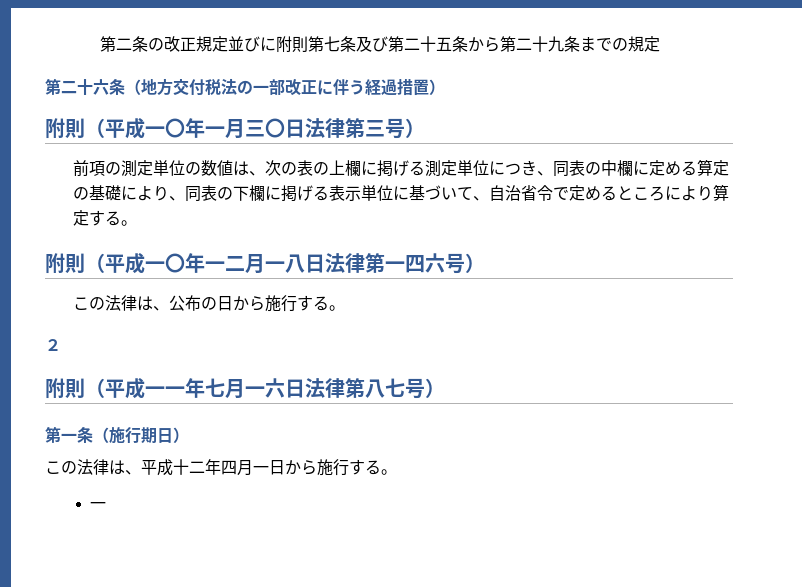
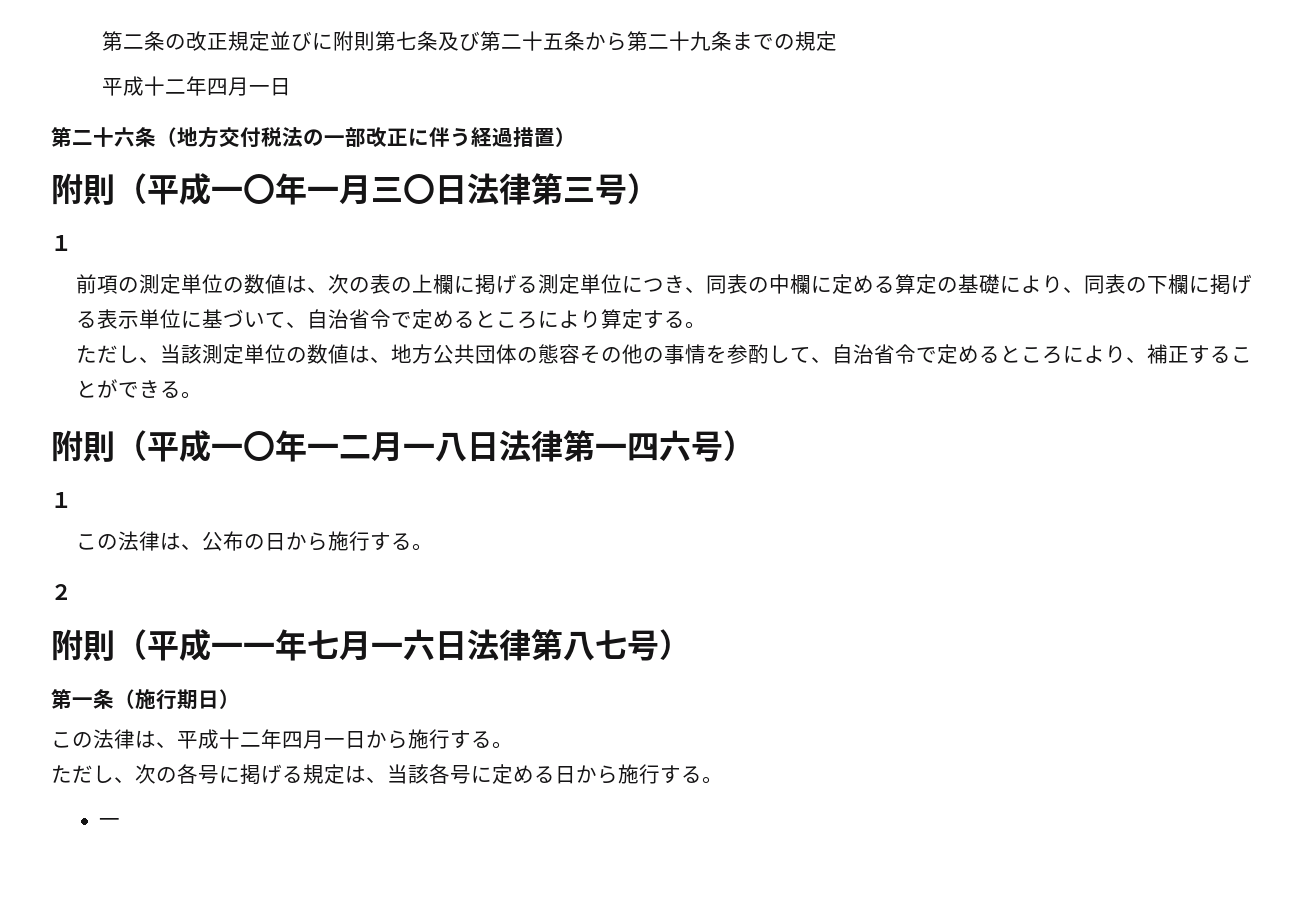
  第二条の改正規定並びに附則第七条及び第二十五条から第二十九条までの規定
+ 平成十二年四月一日
  附則（平成一〇年一月三〇日法律第三号）
+ １
+ ただし、当該測定単位の数値は、地方公共団体の態容その他の事情を参酌して、自治省令で定めるところにより、補正することができる。
  附則（平成一〇年一二月一八日法律第一四六号）
+ １
+ ただし、次の各号に掲げる規定は、当該各号に定める日から施行する。

